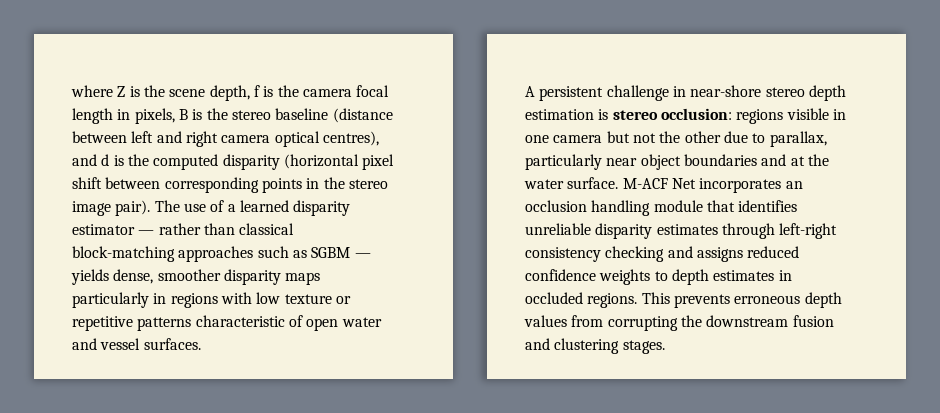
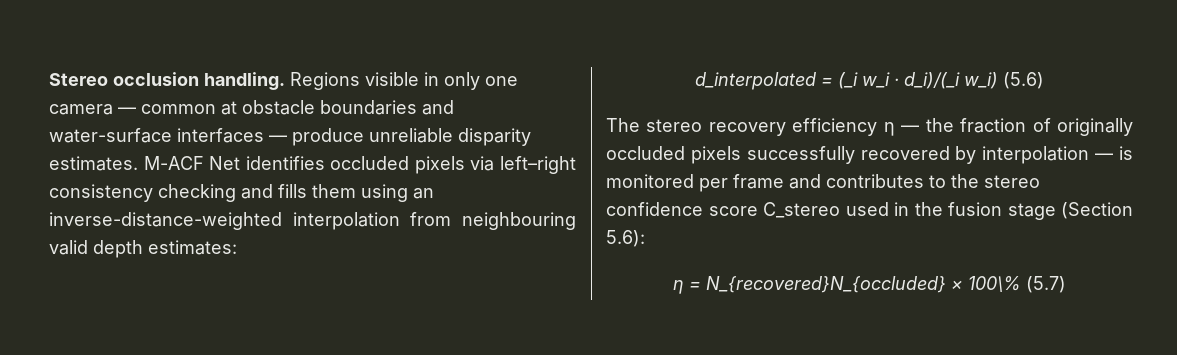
- where Z is the scene depth, f is the camera focal length in pixels, B is the stereo baseline (distance between left and right camera optical centres), and d is the computed disparity (horizontal pixel shift between corresponding points in the stereo image pair). The use of a learned disparity estimator — rather than classical block-matching approaches such as SGBM — yields dense, smoother disparity maps particularly in regions with low texture or repetitive patterns characteristic of open water and vessel surfaces.
- A persistent challenge in near-shore stereo depth estimation is stereo occlusion: regions visible in one camera but not the other due to parallax, particularly near object boundaries and at the water surface. M-ACF Net incorporates an occlusion handling module that identifies unreliable disparity estimates through left-right consistency checking and assigns reduced confidence weights to depth estimates in occluded regions. This prevents erroneous depth values from corrupting the downstream fusion and clustering stages.
+ Stereo occlusion handling. Regions visible in only one camera — common at obstacle boundaries and water-surface interfaces — produce unreliable disparity estimates. M-ACF Net identifies occluded pixels via left–right consistency checking and fills them using an inverse-distance-weighted interpolation from neighbouring valid depth estimates:
+ d_interpolated = (_i w_i · d_i)/(_i w_i) (5.6)
+ The stereo recovery efficiency η — the fraction of originally occluded pixels successfully recovered by interpolation — is monitored per frame and contributes to the stereo confidence score C_stereo used in the fusion stage (Section 5.6):
+ η = N_{recovered}N_{occluded} × 100\% (5.7)

